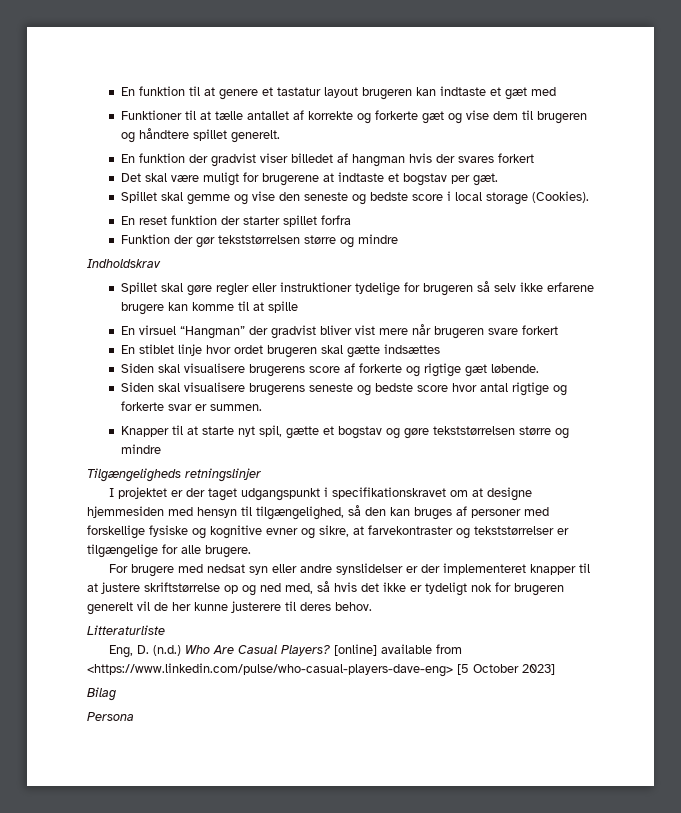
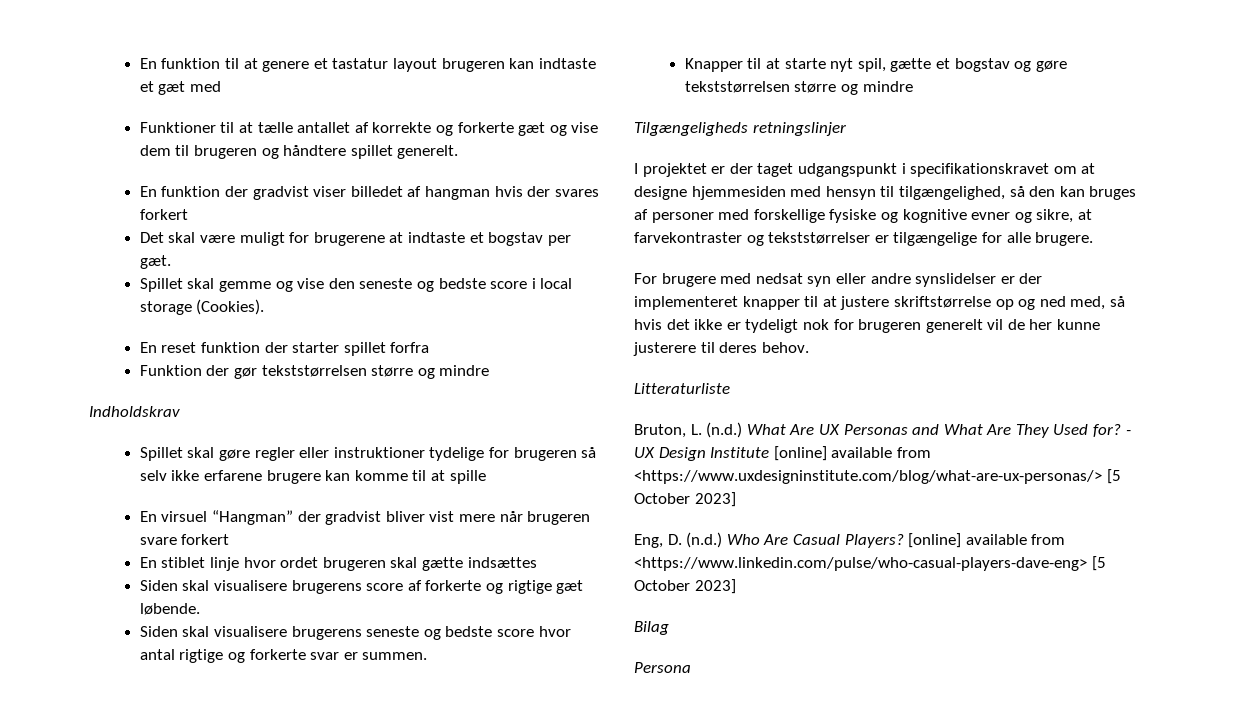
+ Bruton, L. (n.d.) What Are UX Personas and What Are They Used for? - UX Design Institute [online] available from <https://www.uxdesigninstitute.com/blog/what-are-ux-personas/> [5 October 2023]

